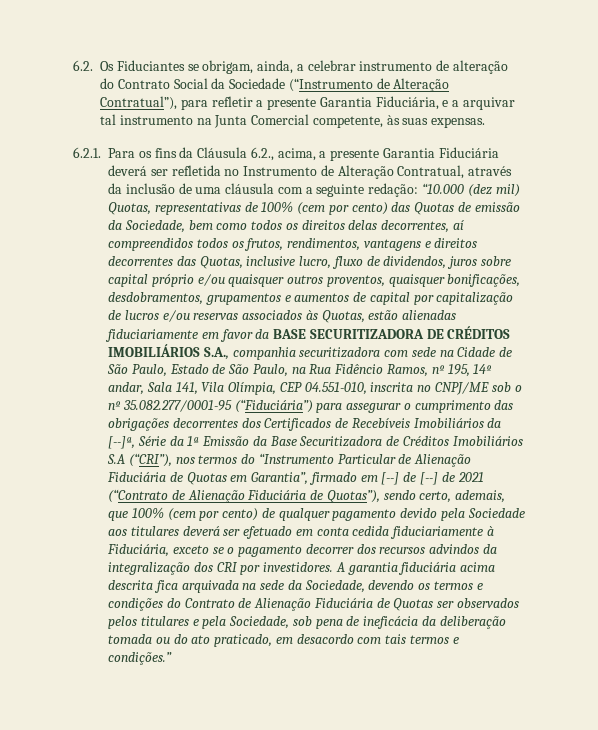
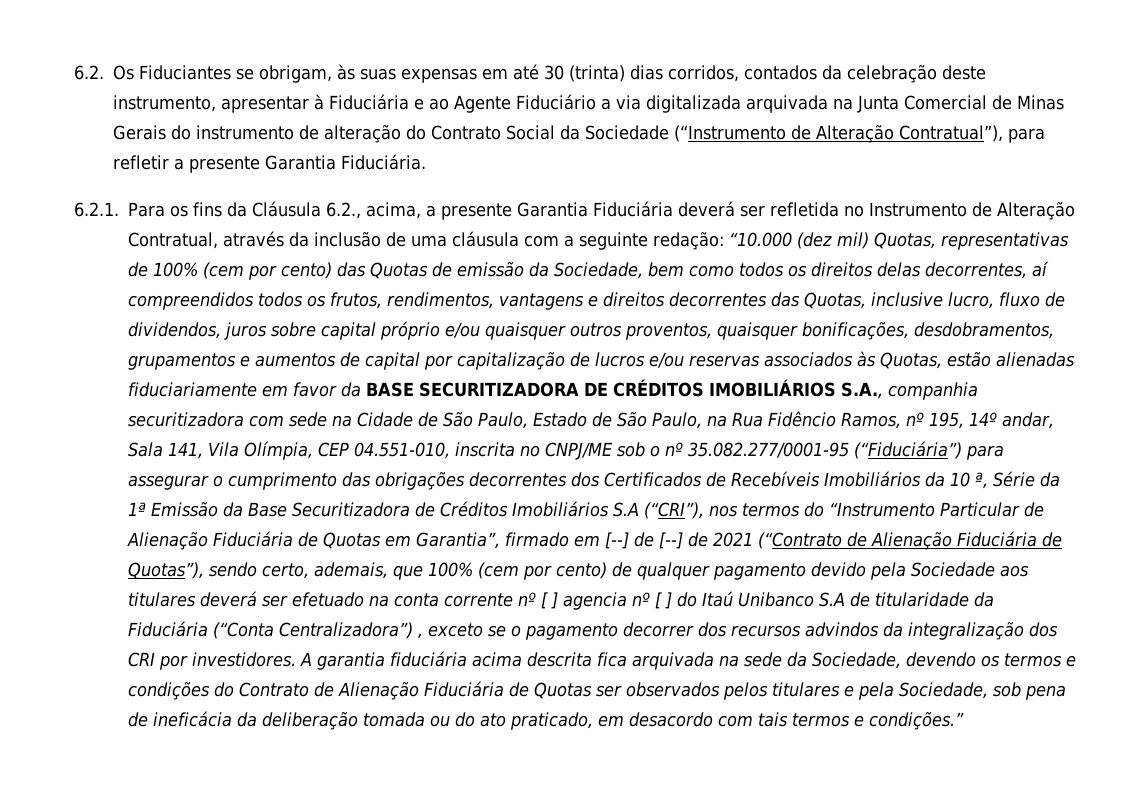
- 6.2. Os Fiduciantes se obrigam, ainda, a celebrar instrumento de alteração do Contrato Social da Sociedade (“Instrumento de Alteração Contratual”), para refletir a presente Garantia Fiduciária, e a arquivar tal instrumento na Junta Comercial competente, às suas expensas.
+ 6.2. Os Fiduciantes se obrigam, às suas expensas em até 30 (trinta) dias corridos, contados da celebração deste instrumento, apresentar à Fiduciária e ao Agente Fiduciário a via digitalizada arquivada na Junta Comercial de Minas Gerais do instrumento de alteração do Contrato Social da Sociedade (“Instrumento de Alteração Contratual”), para refletir a presente Garantia Fiduciária.
- “10.000 (dez mil) Quotas, representativas de 100% (cem por cento) das Quotas de emissão da Sociedade, bem como todos os direitos delas decorrentes, aí compreendidos todos os frutos, rendimentos, vantagens e direitos decorrentes das Quotas, inclusive lucro, fluxo de dividendos, juros sobre capital próprio e/ou quaisquer outros proventos, quaisquer bonificações, desdobramentos, grupamentos e aumentos de capital por capitalização de lucros e/ou reservas associados às Quotas, estão alienadas fiduciariamente em favor da BASE SECURITIZADORA DE CRÉDITOS IMOBILIÁRIOS S.A., companhia securitizadora com sede na Cidade de São Paulo, Estado de São Paulo, na Rua Fidêncio Ramos, nº 195, 14º andar, Sala 141, Vila Olímpia, CEP 04.551-010, inscrita no CNPJ/ME sob o nº 35.082.277/0001-95 (“Fiduciária”) para assegurar o cumprimento das obrigações decorrentes dos Certificados de Recebíveis Imobiliários da [--]ª, Série da 1ª Emissão da Base Securitizadora de Créditos Imobiliários S.A (“CRI”), nos termos do “Instrumento Particular de Alienação Fiduciária de Quotas em Garantia”, firmado em [--] de [--] de 2021 (“Contrato de Alienação Fiduciária de Quotas”), sendo certo, ademais, que 100% (cem por cento) de qualquer pagamento devido pela Sociedade aos titulares deverá ser efetuado em conta cedida fiduciariamente à Fiduciária, exceto se o pagamento decorrer dos recursos advindos da integralização dos CRI por investidores.
+ “10.000 (dez mil) Quotas, representativas de 100% (cem por cento) das Quotas de emissão da Sociedade, bem como todos os direitos delas decorrentes, aí compreendidos todos os frutos, rendimentos, vantagens e direitos decorrentes das Quotas, inclusive lucro, fluxo de dividendos, juros sobre capital próprio e/ou quaisquer outros proventos, quaisquer bonificações, desdobramentos, grupamentos e aumentos de capital por capitalização de lucros e/ou reservas associados às Quotas, estão alienadas fiduciariamente em favor da BASE SECURITIZADORA DE CRÉDITOS IMOBILIÁRIOS S.A., companhia securitizadora com sede na Cidade de São Paulo, Estado de São Paulo, na Rua Fidêncio Ramos, nº 195, 14º andar, Sala 141, Vila Olímpia, CEP 04.551-010, inscrita no CNPJ/ME sob o nº 35.082.277/0001-95 (“Fiduciária”) para assegurar o cumprimento das obrigações decorrentes dos Certificados de Recebíveis Imobiliários da 10 ª, Série da 1ª Emissão da Base Securitizadora de Créditos Imobiliários S.A (“CRI”), nos termos do “Instrumento Particular de Alienação Fiduciária de Quotas em Garantia”, firmado em [--] de [--] de 2021 (“Contrato de Alienação Fiduciária de Quotas”), sendo certo, ademais, que 100% (cem por cento) de qualquer pagamento devido pela Sociedade aos titulares deverá ser efetuado na conta corrente nº [ ] agencia nº [ ] do Itaú Unibanco S.A de titularidade da Fiduciária (“Conta Centralizadora”) , exceto se o pagamento decorrer dos recursos advindos da integralização dos CRI por investidores.

